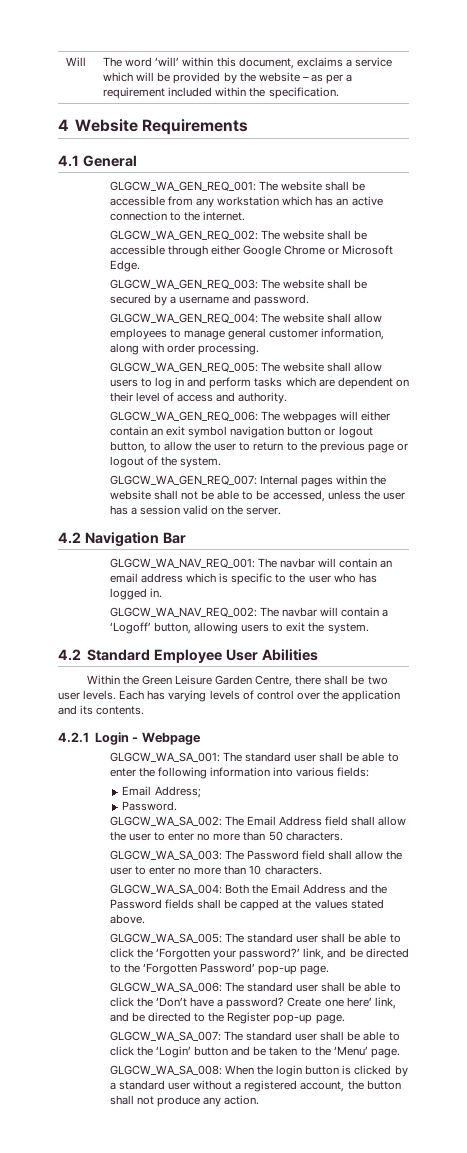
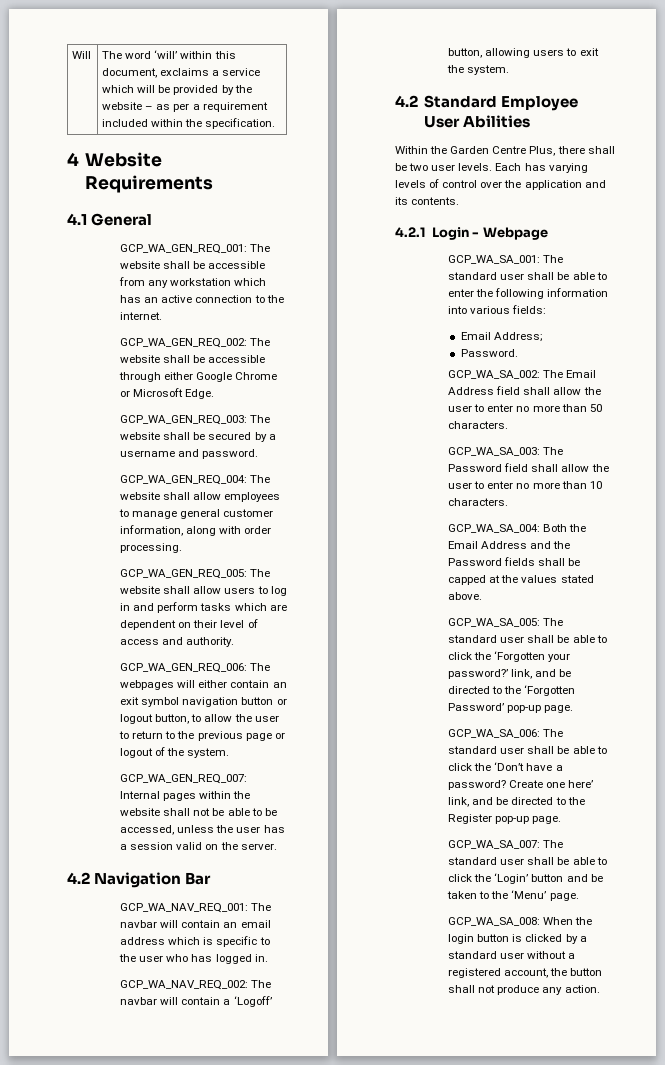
- GLGCW_WA_GEN_REQ_001: The website shall be accessible from any workstation which has an active connection to the internet.
+ GCP_WA_GEN_REQ_001: The website shall be accessible from any workstation which has an active connection to the internet.
- GLGCW_WA_GEN_REQ_002: The website shall be accessible through either Google Chrome or Microsoft Edge.
+ GCP_WA_GEN_REQ_002: The website shall be accessible through either Google Chrome or Microsoft Edge.
- GLGCW_WA_GEN_REQ_003: The website shall be secured by a username and password.
+ GCP_WA_GEN_REQ_003: The website shall be secured by a username and password.
- GLGCW_WA_GEN_REQ_004: The website shall allow employees to manage general customer information, along with order processing.
+ GCP_WA_GEN_REQ_004: The website shall allow employees to manage general customer information, along with order processing.
- GLGCW_WA_GEN_REQ_005: The website shall allow users to log in and perform tasks which are dependent on their level of access and authority.
+ GCP_WA_GEN_REQ_005: The website shall allow users to log in and perform tasks which are dependent on their level of access and authority.
- GLGCW_WA_GEN_REQ_006: The webpages will either contain an exit symbol navigation button or logout button, to allow the user to return to the previous page or logout of the system.
+ GCP_WA_GEN_REQ_006: The webpages will either contain an exit symbol navigation button or logout button, to allow the user to return to the previous page or logout of the system.
- GLGCW_WA_GEN_REQ_007: Internal pages within the website shall not be able to be accessed, unless the user has a session valid on the server.
+ GCP_WA_GEN_REQ_007: Internal pages within the website shall not be able to be accessed, unless the user has a session valid on the server.
- GLGCW_WA_NAV_REQ_001: The navbar will contain an email address which is specific to the user who has logged in.
+ GCP_WA_NAV_REQ_001: The navbar will contain an email address which is specific to the user who has logged in.
- GLGCW_WA_NAV_REQ_002: The navbar will contain a ‘Logoff’ button, allowing users to exit the system.
+ GCP_WA_NAV_REQ_002: The navbar will contain a ‘Logoff’ button, allowing users to exit the system.
- Within the Green Leisure Garden Centre, there shall be two user levels.
+ Within the Garden Centre Plus, there shall be two user levels.
- GLGCW_WA_SA_001: The standard user shall be able to enter the following information into various fields:
+ GCP_WA_SA_001: The standard user shall be able to enter the following information into various fields:
- GLGCW_WA_SA_002: The Email Address field shall allow the user to enter no more than 50 characters.
+ GCP_WA_SA_002: The Email Address field shall allow the user to enter no more than 50 characters.
- GLGCW_WA_SA_003: The Password field shall allow the user to enter no more than 10 characters.
+ GCP_WA_SA_003: The Password field shall allow the user to enter no more than 10 characters.
- GLGCW_WA_SA_004: Both the Email Address and the Password fields shall be capped at the values stated above.
+ GCP_WA_SA_004: Both the Email Address and the Password fields shall be capped at the values stated above.
- GLGCW_WA_SA_005: The standard user shall be able to click the ‘Forgotten your password?’ link, and be directed to the ‘Forgotten Password’ pop-up page.
+ GCP_WA_SA_005: The standard user shall be able to click the ‘Forgotten your password?’ link, and be directed to the ‘Forgotten Password’ pop-up page.
- GLGCW_WA_SA_006: The standard user shall be able to click the ‘Don’t have a password?
+ GCP_WA_SA_006: The standard user shall be able to click the ‘Don’t have a password?
- GLGCW_WA_SA_007: The standard user shall be able to click the ‘Login’ button and be taken to the ‘Menu’ page.
+ GCP_WA_SA_007: The standard user shall be able to click the ‘Login’ button and be taken to the ‘Menu’ page.
- GLGCW_WA_SA_008: When the login button is clicked by a standard user without a registered account, the button shall not produce any action.
+ GCP_WA_SA_008: When the login button is clicked by a standard user without a registered account, the button shall not produce any action.

